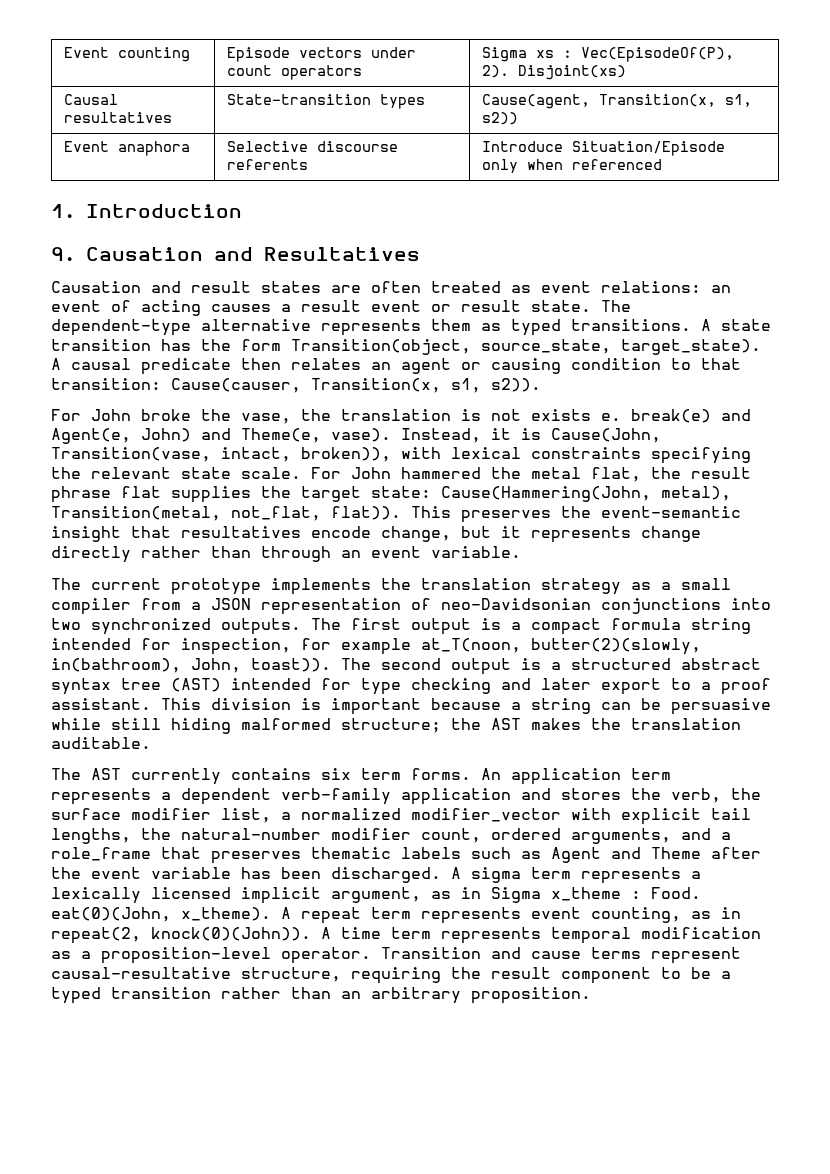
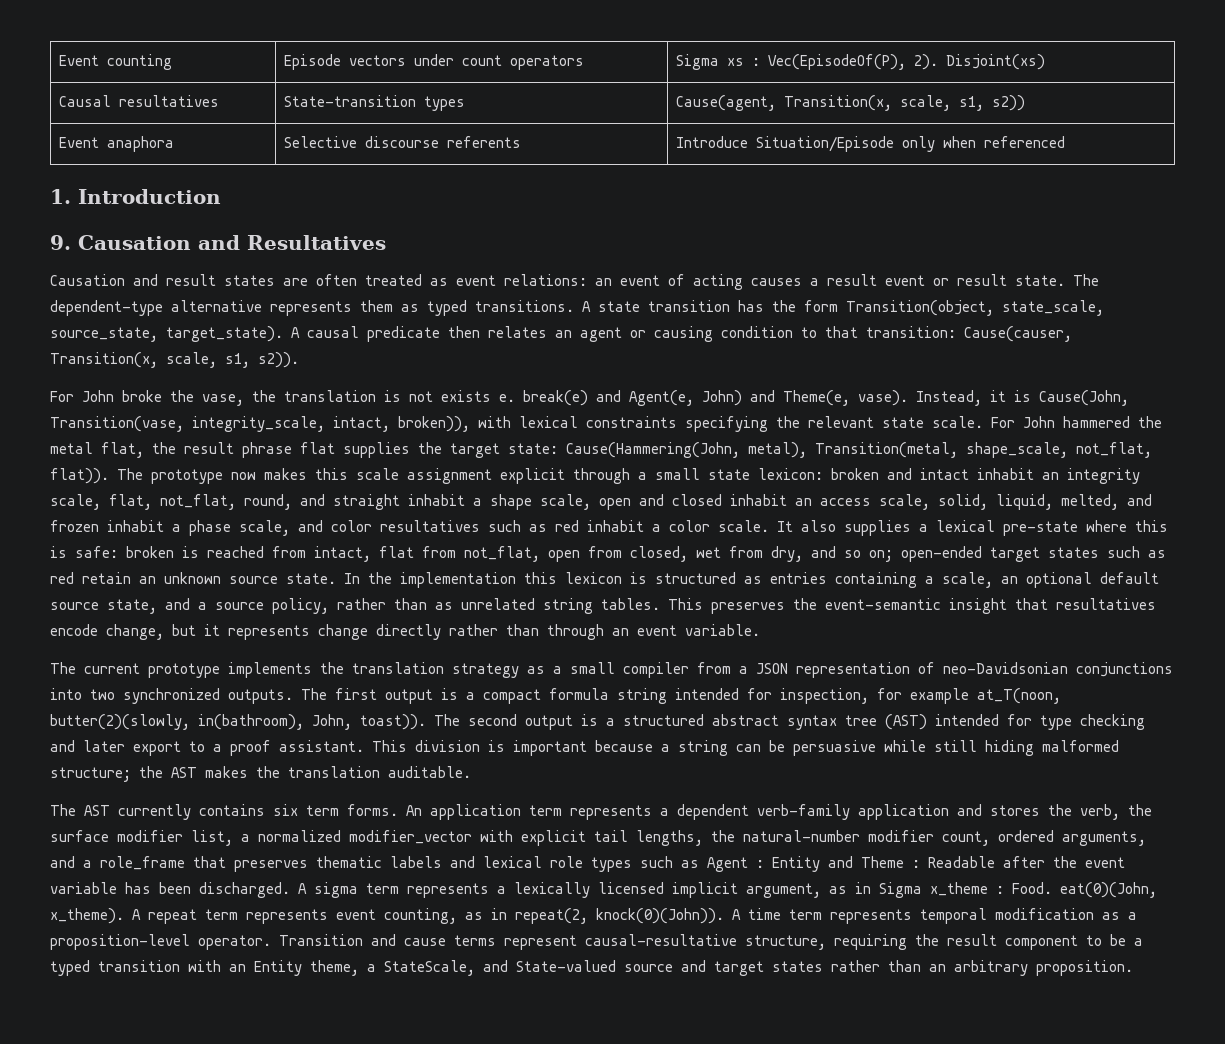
- Causal resultatives | State-transition types | Cause(agent, Transition(x, s1, s2))
+ Causal resultatives | State-transition types | Cause(agent, Transition(x, scale, s1, s2))
- A state transition has the form Transition(object, source_state, target_state).
+ A state transition has the form Transition(object, state_scale, source_state, target_state).
- A causal predicate then relates an agent or causing condition to that transition: Cause(causer, Transition(x, s1, s2)).
+ A causal predicate then relates an agent or causing condition to that transition: Cause(causer, Transition(x, scale, s1, s2)).
- Instead, it is Cause(John, Transition(vase, intact, broken)), with lexical constraints specifying the relevant state scale.
+ Instead, it is Cause(John, Transition(vase, integrity_scale, intact, broken)), with lexical constraints specifying the relevant state scale.
- For John hammered the metal flat, the result phrase flat supplies the target state: Cause(Hammering(John, metal), Transition(metal, not_flat, flat)).
+ For John hammered the metal flat, the result phrase flat supplies the target state: Cause(Hammering(John, metal), Transition(metal, shape_scale, not_flat, flat)).
+ The prototype now makes this scale assignment explicit through a small state lexicon: broken and intact inhabit an integrity scale, flat, not_flat, round, and straight inhabit a shape scale, open and closed inhabit an access scale, solid, liquid, melted, and frozen inhabit a phase scale, and color resultatives such as red inhabit a color scale. It also supplies a lexical pre-state where this is safe: broken is reached from intact, flat from not_flat, open from closed, wet from dry, and so on; open-ended target states such as red retain an unknown source state. In the implementation this lexicon is structured as entries containing a scale, an optional default source state, and a source policy, rather than as unrelated string tables.
- An application term represents a dependent verb-family application and stores the verb, the surface modifier list, a normalized modifier_vector with explicit tail lengths, the natural-number modifier count, ordered arguments, and a role_frame that preserves thematic labels such as Agent and Theme after the event variable has been discharged.
+ An application term represents a dependent verb-family application and stores the verb, the surface modifier list, a normalized modifier_vector with explicit tail lengths, the natural-number modifier count, ordered arguments, and a role_frame that preserves thematic labels and lexical role types such as Agent : Entity and Theme : Readable after the event variable has been discharged.
- Transition and cause terms represent causal-resultative structure, requiring the result component to be a typed transition rather than an arbitrary proposition.
+ Transition and cause terms represent causal-resultative structure, requiring the result component to be a typed transition with an Entity theme, a StateScale, and State-valued source and target states rather than an arbitrary proposition.

